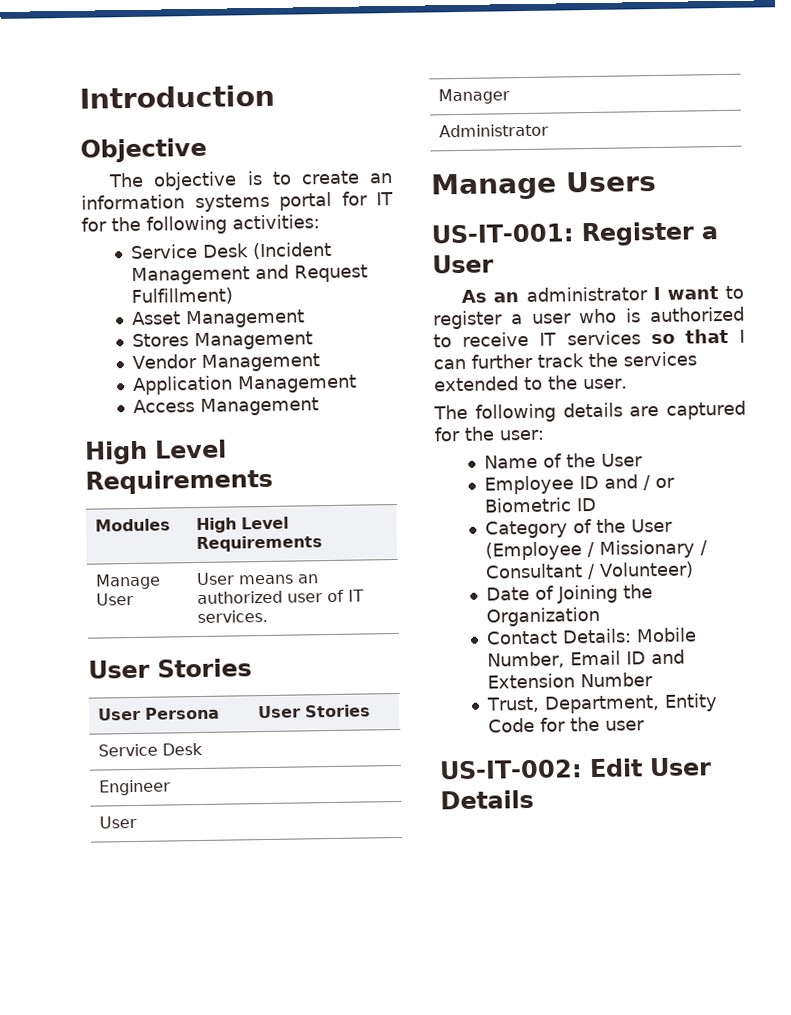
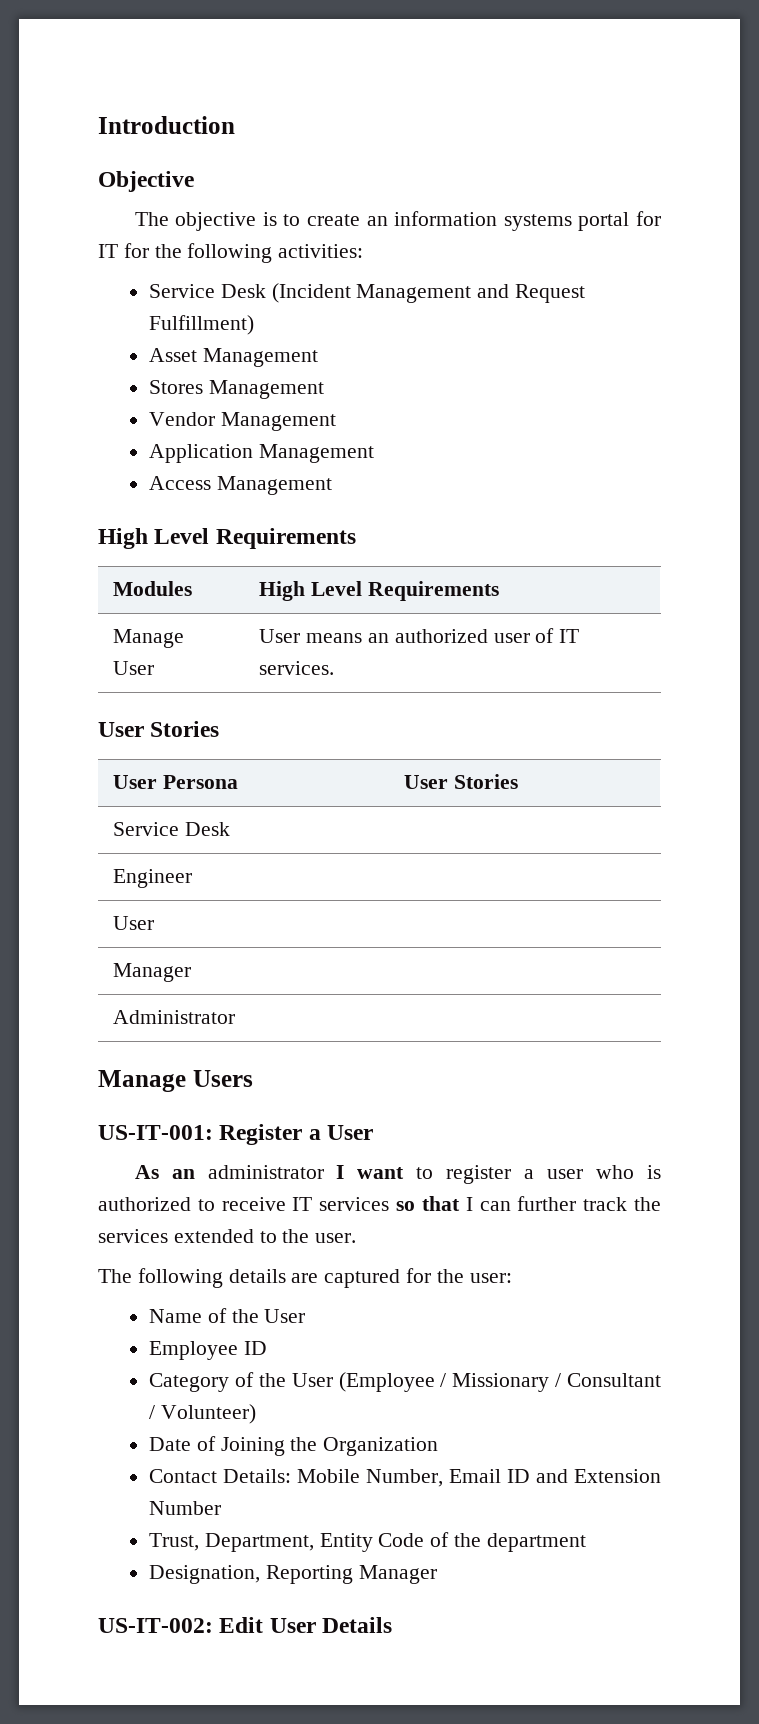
- Employee ID and / or Biometric ID
+ Employee ID
- Trust, Department, Entity Code for the user
+ Trust, Department, Entity Code of the department
+ Designation, Reporting Manager

